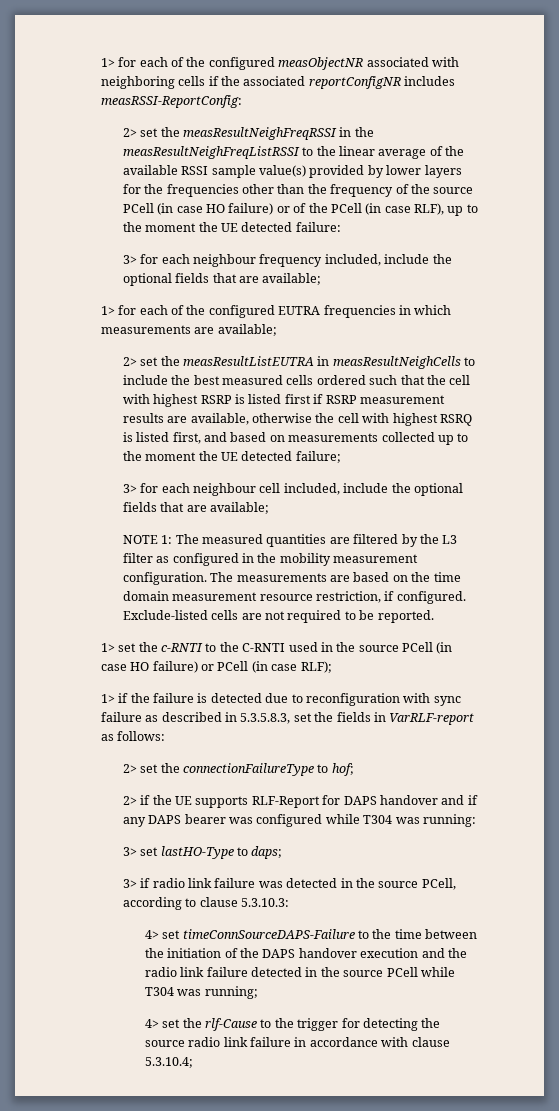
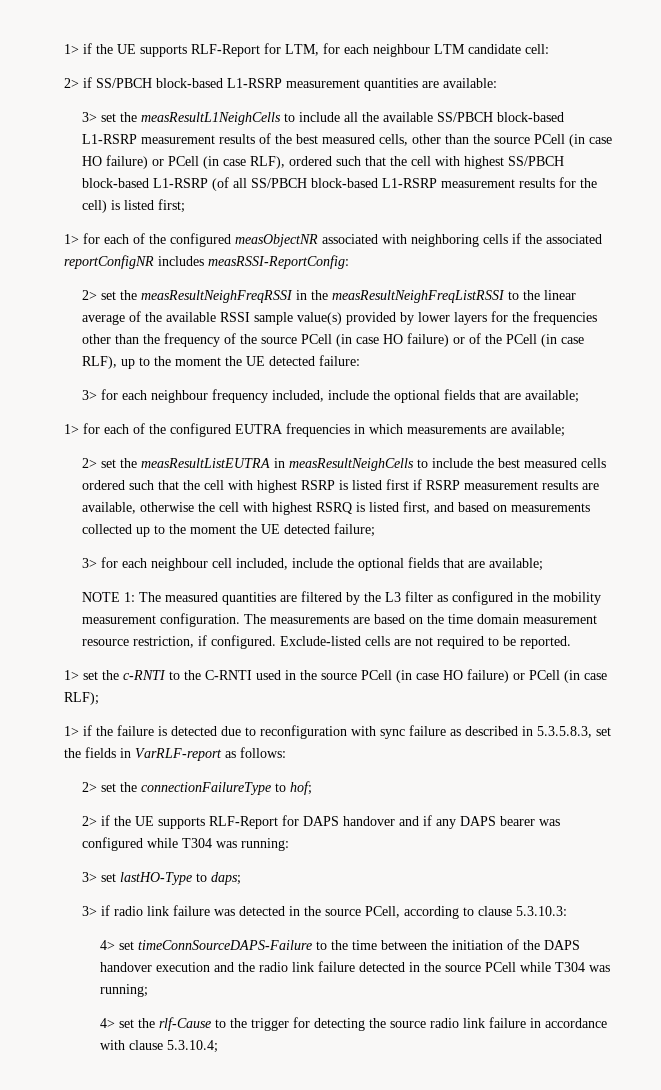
+ 1> if the UE supports RLF-Report for LTM, for each neighbour LTM candidate cell:
+ 2> if SS/PBCH block-based L1-RSRP measurement quantities are available:
+ 3> set the measResultL1NeighCells to include all the available SS/PBCH block-based L1-RSRP measurement results of the best measured cells, other than the source PCell (in case HO failure) or PCell (in case RLF), ordered such that the cell with highest SS/PBCH block-based L1-RSRP (of all SS/PBCH block-based L1-RSRP measurement results for the cell) is listed first;

